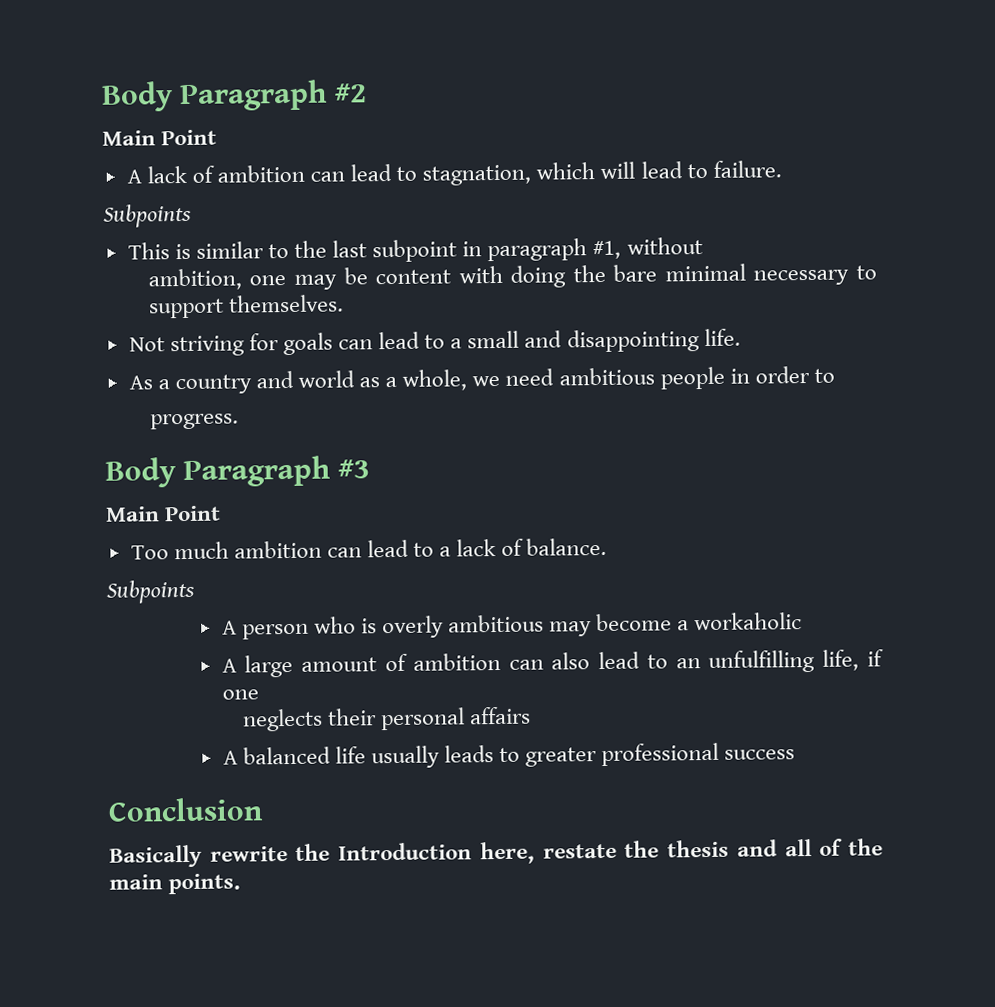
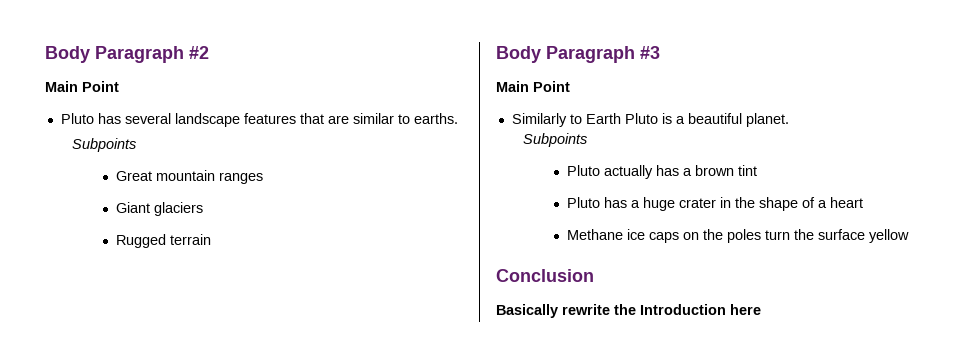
- A lack of ambition can lead to stagnation, which will lead to failure.
+ Pluto has several landscape features that are similar to earths.
  Subpoints
- This is similar to the last subpoint in paragraph #1, without
- ambition, one may be content with doing the bare minimal necessary to support themselves.
- Not striving for goals can lead to a small and disappointing life.
- As a country and world as a whole, we need ambitious people in order to
- progress.
+ Great mountain ranges
+ Giant glaciers
+ Rugged terrain
- Too much ambition can lead to a lack of balance.
+ Similarly to Earth Pluto is a beautiful planet.
  Subpoints
- A person who is overly ambitious may become a workaholic
- A large amount of ambition can also lead to an unfulfilling life, if one
- neglects their personal affairs
- A balanced life usually leads to greater professional success
+ Pluto actually has a brown tint
+ Pluto has a huge crater in the shape of a heart
+ Methane ice caps on the poles turn the surface yellow
- Basically rewrite the Introduction here, restate the thesis and all of the main points.
+ Basically rewrite the Introduction here

